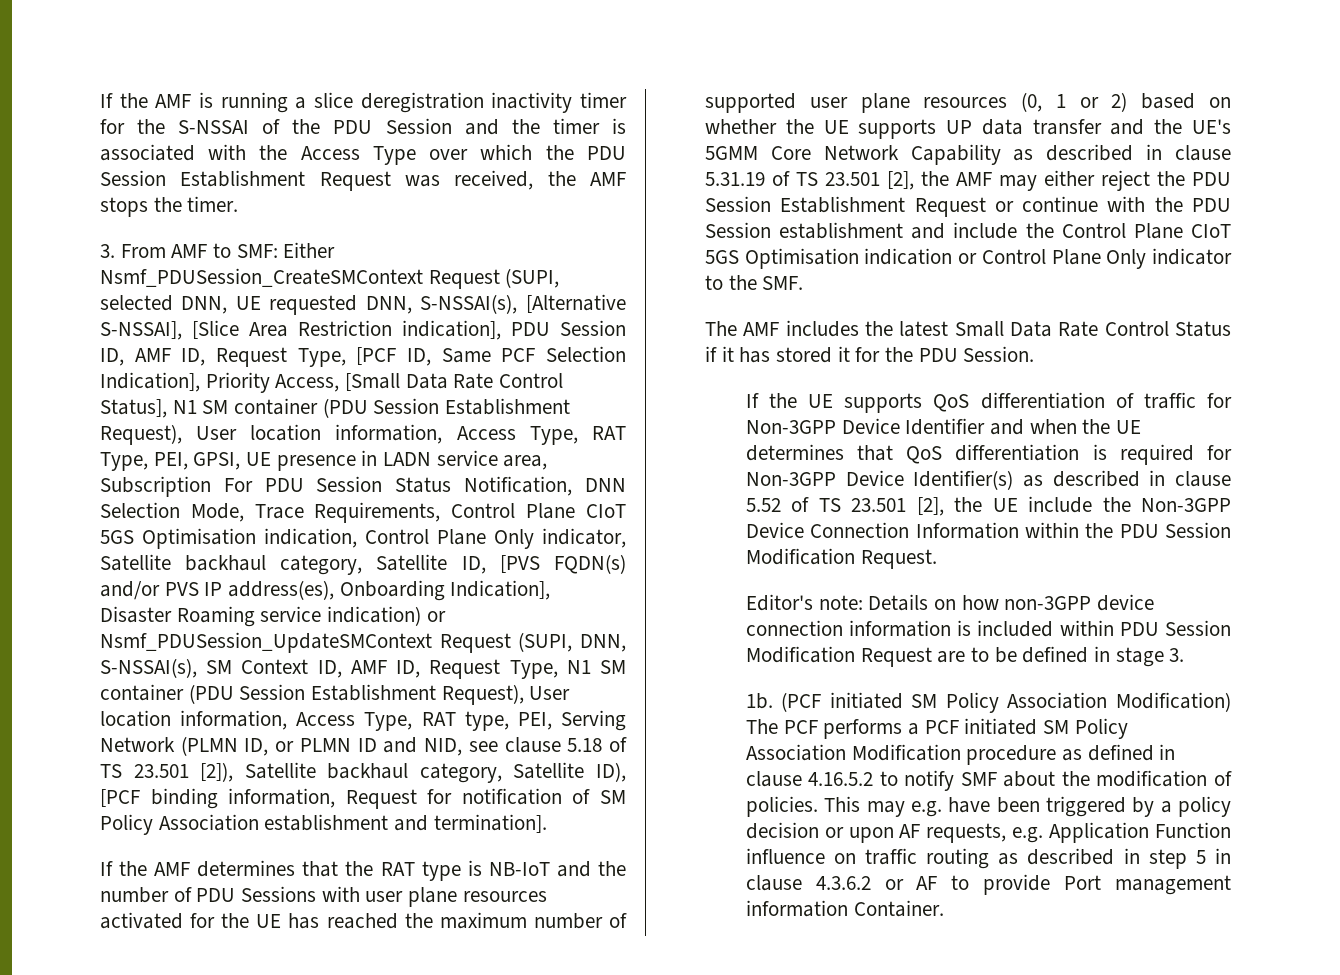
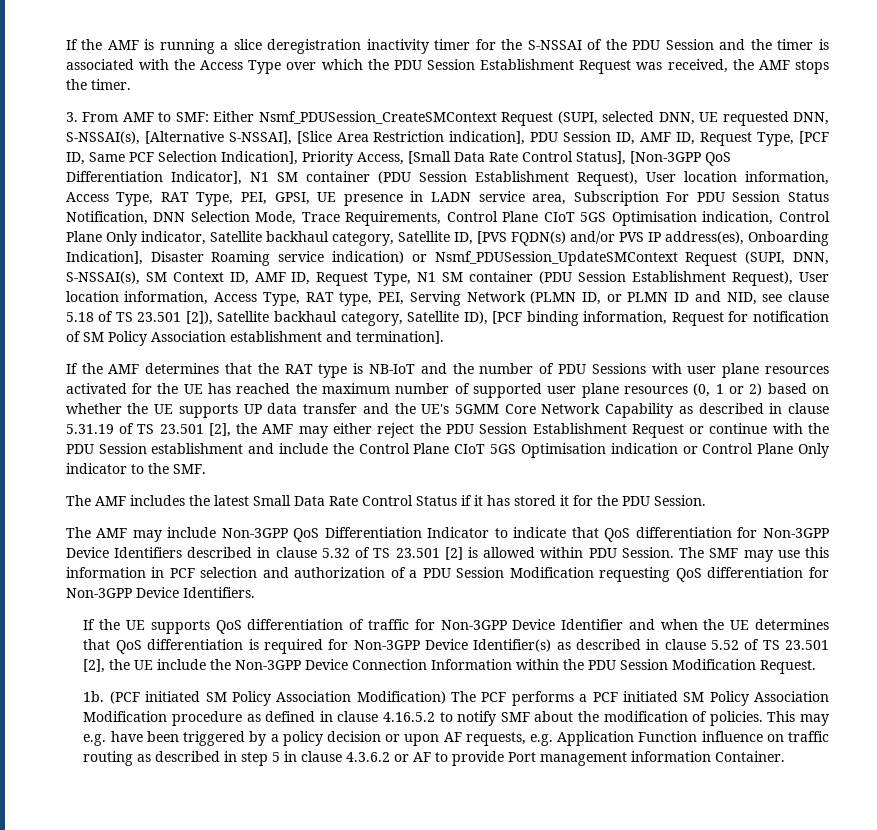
- Either Nsmf_PDUSession_CreateSMContext Request (SUPI, selected DNN, UE requested DNN, S-NSSAI(s), [Alternative S-NSSAI], [Slice Area Restriction indication], PDU Session ID, AMF ID, Request Type, [PCF ID, Same PCF Selection Indication], Priority Access, [Small Data Rate Control Status], N1 SM container (PDU Session Establishment Request), User location information, Access Type, RAT Type, PEI, GPSI, UE presence in LADN service area, Subscription For PDU Session Status Notification, DNN Selection Mode, Trace Requirements, Control Plane CIoT 5GS Optimisation indication, Control Plane Only indicator, Satellite backhaul category, Satellite ID, [PVS FQDN(s) and/or PVS IP address(es), Onboarding Indication], Disaster Roaming service indication) or Nsmf_PDUSession_UpdateSMContext Request (SUPI, DNN, S-NSSAI(s), SM Context ID, AMF ID, Request Type, N1 SM container (PDU Session Establishment Request), User location information, Access Type, RAT type, PEI, Serving Network (PLMN ID, or PLMN ID and NID, see clause 5.18 of TS 23.501 [2]), Satellite backhaul category, Satellite ID), [PCF binding information, Request for notification of SM Policy Association establishment and termination].
+ Either Nsmf_PDUSession_CreateSMContext Request (SUPI, selected DNN, UE requested DNN, S-NSSAI(s), [Alternative S-NSSAI], [Slice Area Restriction indication], PDU Session ID, AMF ID, Request Type, [PCF ID, Same PCF Selection Indication], Priority Access, [Small Data Rate Control Status], [Non-3GPP QoS Differentiation Indicator], N1 SM container (PDU Session Establishment Request), User location information, Access Type, RAT Type, PEI, GPSI, UE presence in LADN service area, Subscription For PDU Session Status Notification, DNN Selection Mode, Trace Requirements, Control Plane CIoT 5GS Optimisation indication, Control Plane Only indicator, Satellite backhaul category, Satellite ID, [PVS FQDN(s) and/or PVS IP address(es), Onboarding Indication], Disaster Roaming service indication) or Nsmf_PDUSession_UpdateSMContext Request (SUPI, DNN, S-NSSAI(s), SM Context ID, AMF ID, Request Type, N1 SM container (PDU Session Establishment Request), User location information, Access Type, RAT type, PEI, Serving Network (PLMN ID, or PLMN ID and NID, see clause 5.18 of TS 23.501 [2]), Satellite backhaul category, Satellite ID), [PCF binding information, Request for notification of SM Policy Association establishment and termination].
+ The AMF may include Non-3GPP QoS Differentiation Indicator to indicate that QoS differentiation for Non-3GPP Device Identifiers described in clause 5.32 of TS 23.501 [2] is allowed within PDU Session. The SMF may use this information in PCF selection and authorization of a PDU Session Modification requesting QoS differentiation for Non-3GPP Device Identifiers.
- Editor's note: Details on how non-3GPP device connection information is included within PDU Session Modification Request are to be defined in stage 3.

